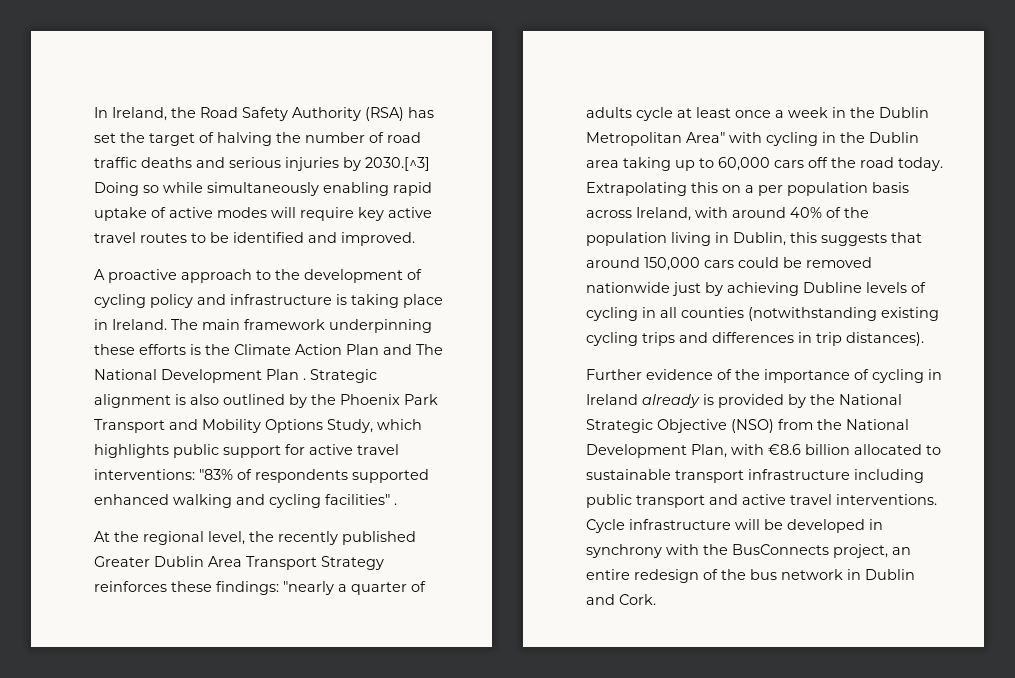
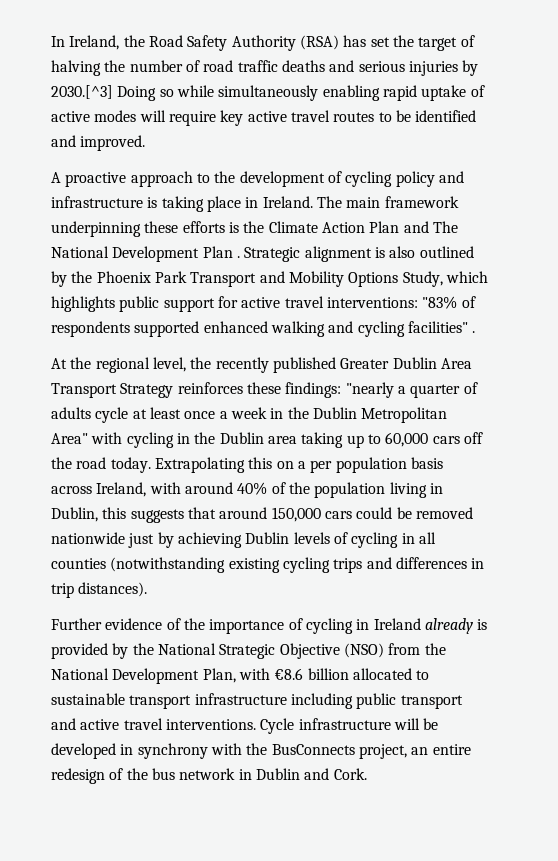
- Extrapolating this on a per population basis across Ireland, with around 40% of the population living in Dublin, this suggests that around 150,000 cars could be removed nationwide just by achieving Dubline levels of cycling in all counties (notwithstanding existing cycling trips and differences in trip distances).
+ Extrapolating this on a per population basis across Ireland, with around 40% of the population living in Dublin, this suggests that around 150,000 cars could be removed nationwide just by achieving Dublin levels of cycling in all counties (notwithstanding existing cycling trips and differences in trip distances).

